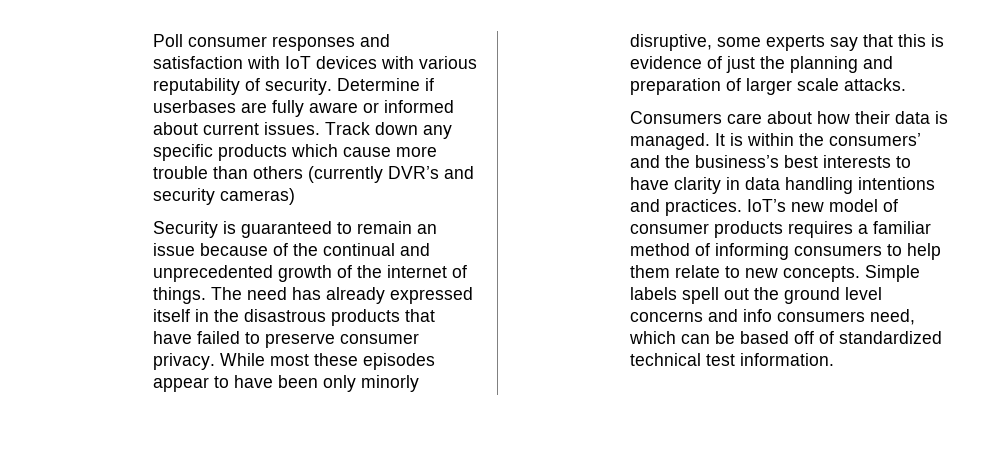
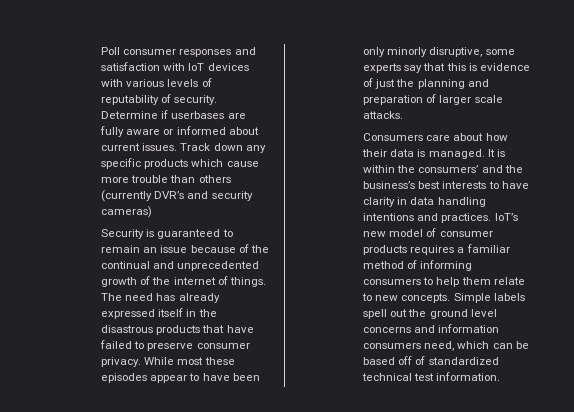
- Poll consumer responses and satisfaction with IoT devices with various reputability of security.
+ Poll consumer responses and satisfaction with IoT devices with various levels of reputability of security.
- Simple labels spell out the ground level concerns and info consumers need, which can be based off of standardized technical test information.
+ Simple labels spell out the ground level concerns and information consumers need, which can be based off of standardized technical test information.

